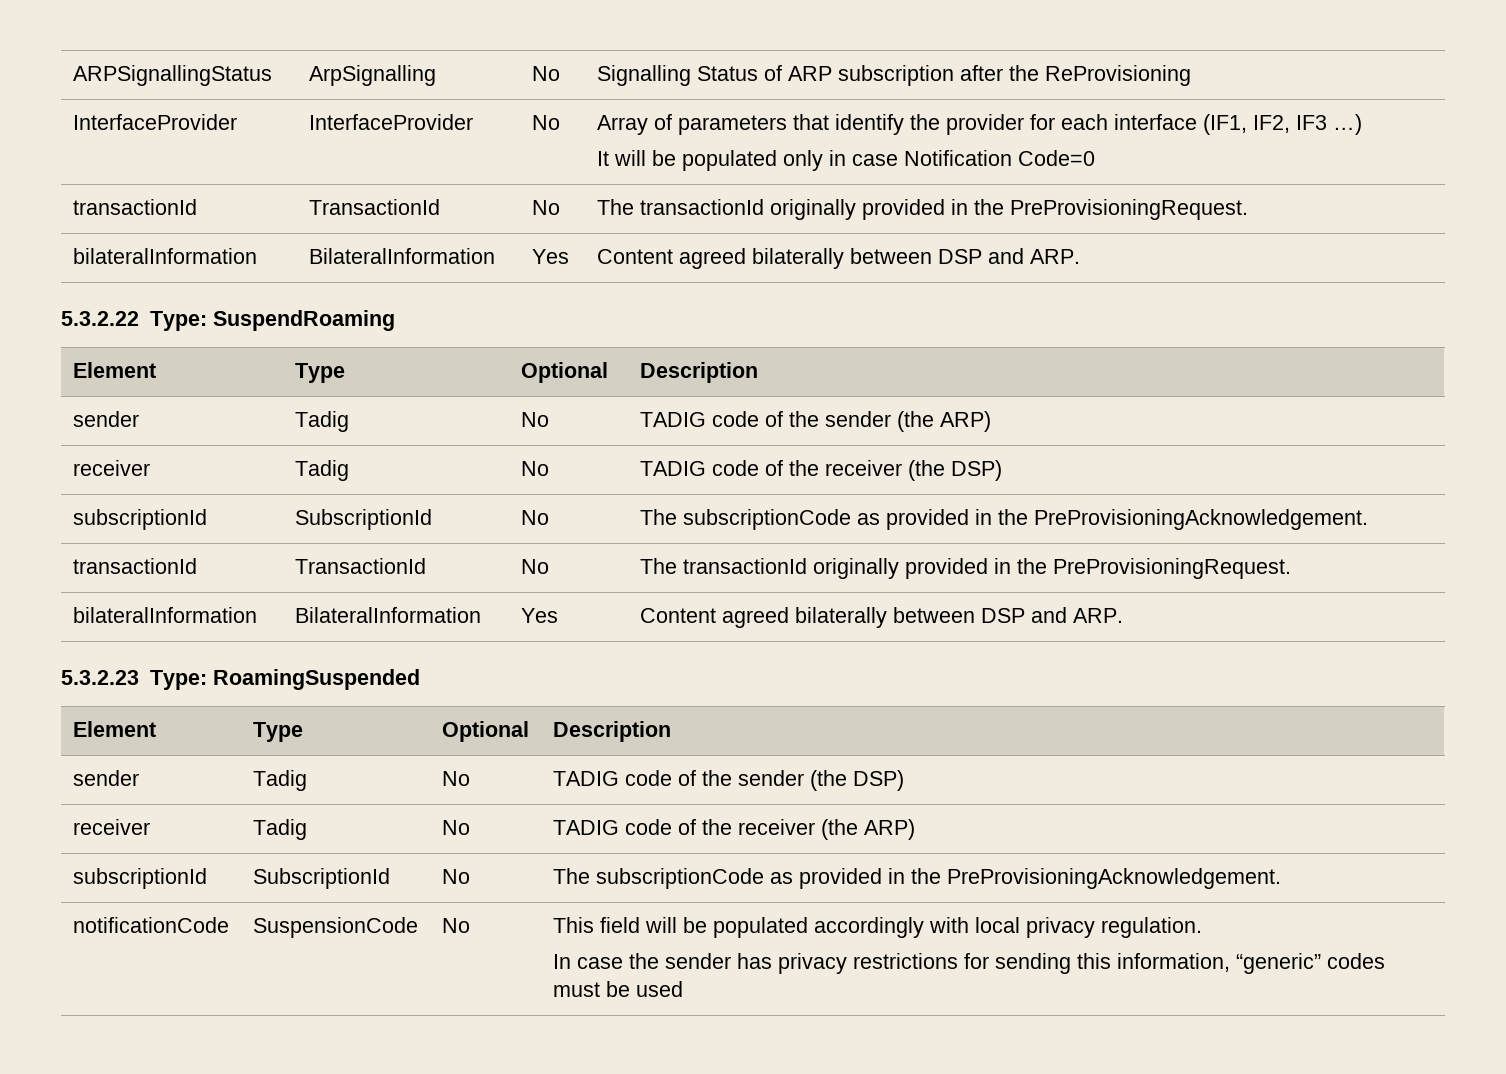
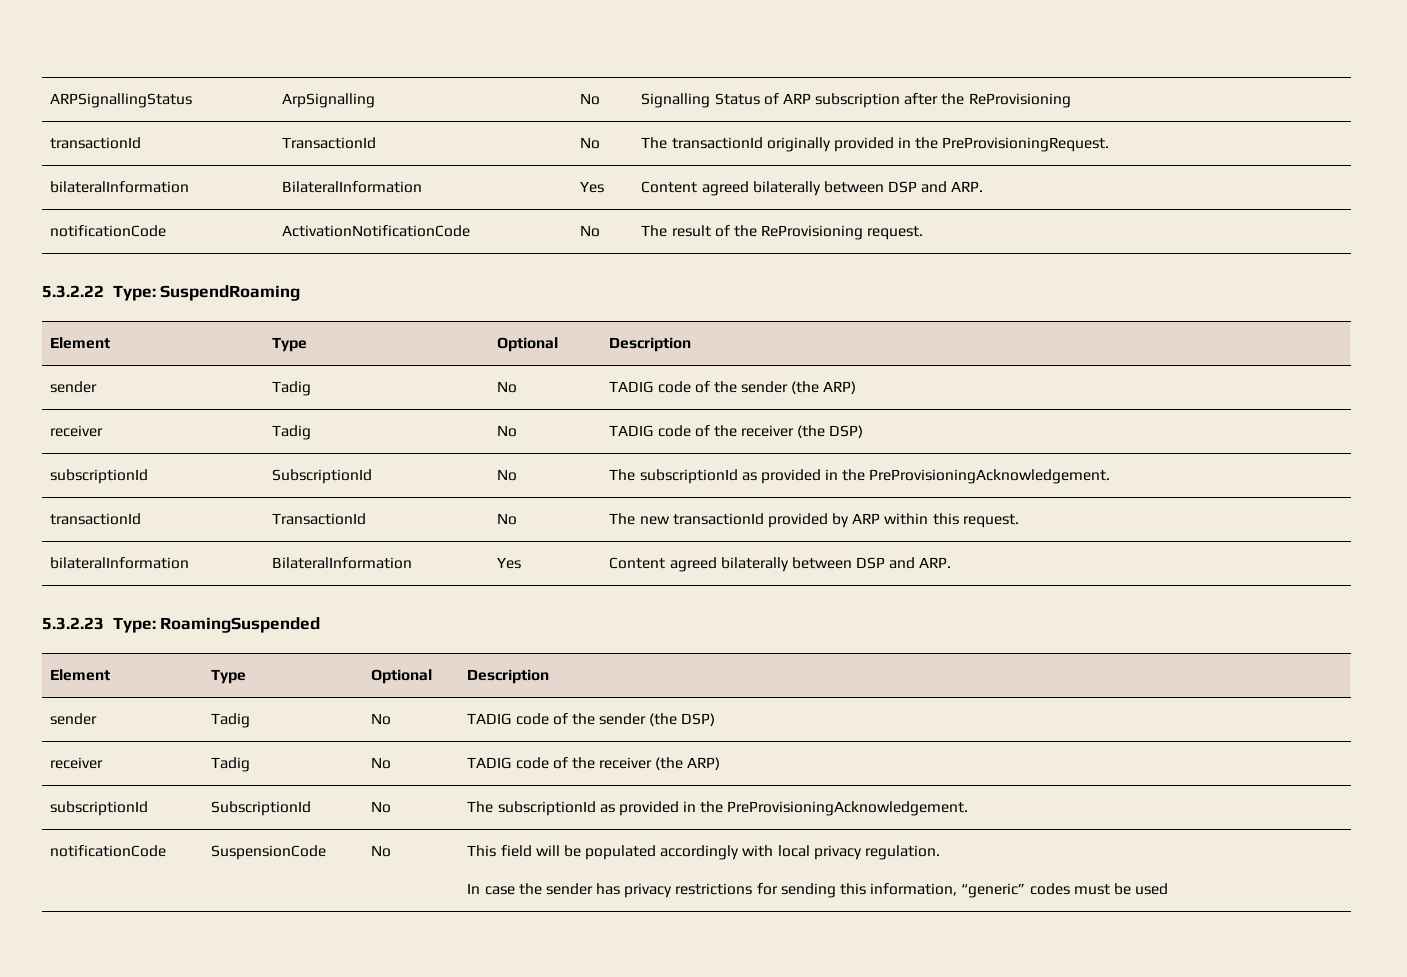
- InterfaceProvider | InterfaceProvider | No | Array of parameters that identify the provider for each interface (IF1, IF2, IF3 …)
- It will be populated only in case Notification Code=0
+ notificationCode | ActivationNotificationCode | No | The result of the ReProvisioning request.
  receiver | Tadig | No | TADIG code of the receiver (the DSP)
- subscriptionId | SubscriptionId | No | The subscriptionCode as provided in the PreProvisioningAcknowledgement.
- transactionId | TransactionId | No | The transactionId originally provided in the PreProvisioningRequest.
+ subscriptionId | SubscriptionId | No | The subscriptionId as provided in the PreProvisioningAcknowledgement.
+ transactionId | TransactionId | No | The new transactionId provided by ARP within this request.
  receiver | Tadig | No | TADIG code of the receiver (the ARP)
- subscriptionId | SubscriptionId | No | The subscriptionCode as provided in the PreProvisioningAcknowledgement.
+ subscriptionId | SubscriptionId | No | The subscriptionId as provided in the PreProvisioningAcknowledgement.

